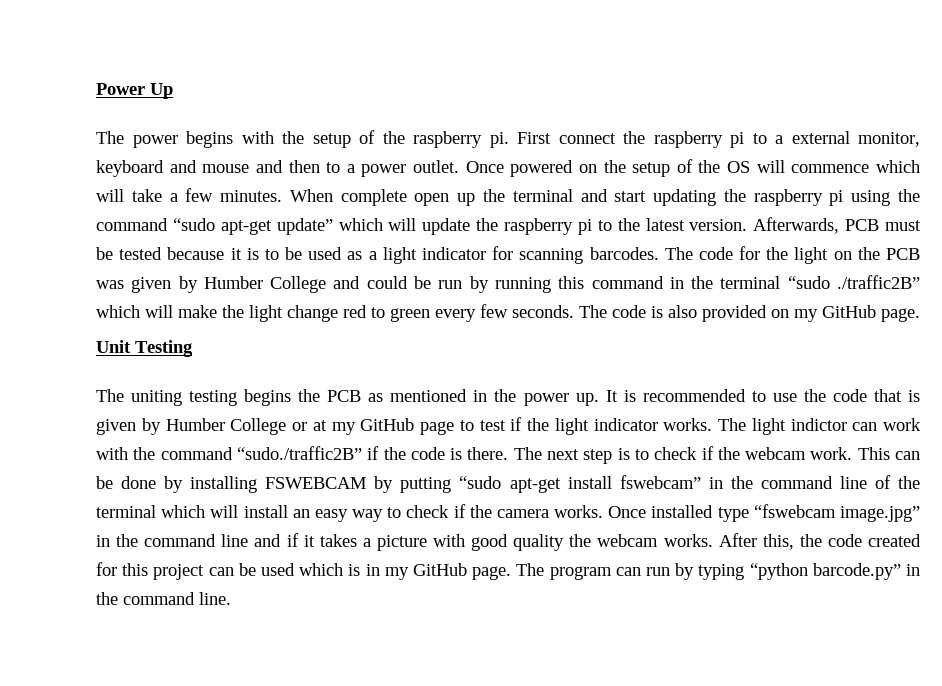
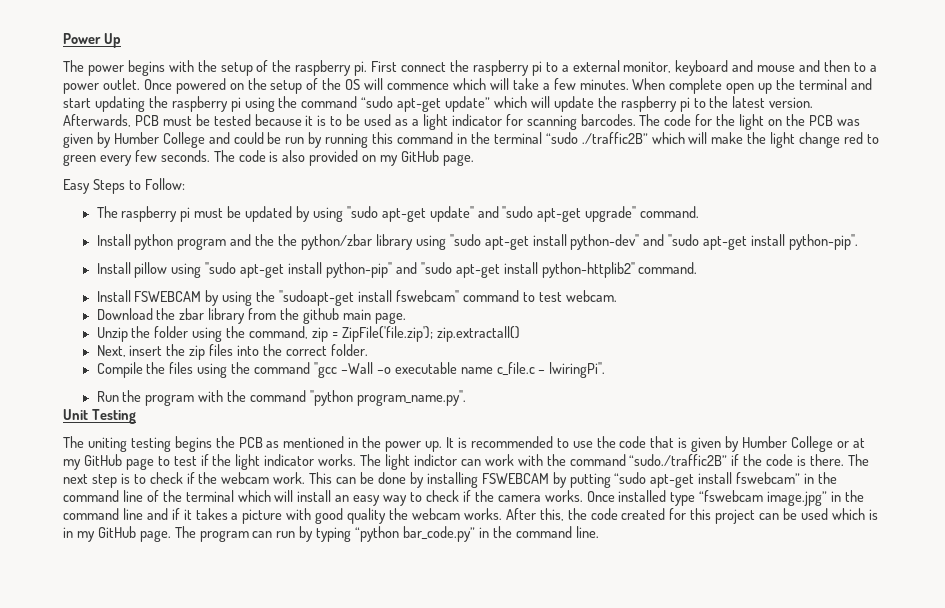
+ Easy Steps to Follow:
+ The raspberry pi must be updated by using "sudo apt-get update" and "sudo apt-get upgrade" command.
+ Install python program and the the python/zbar library using "sudo apt-get install python-dev" and "sudo apt-get install python-pip".
+ Install pillow using "sudo apt-get install python-pip" and "sudo apt-get install python-httplib2" command.
+ Install FSWEBCAM by using the "sudoapt-get install fswebcam" command to test webcam.
+ Download the zbar library from the github main page.
+ Unzip the folder using the command, zip = ZipFile('file.zip'); zip.extractall()
+ Next, insert the zip files into the correct folder.
+ Compile the files using the command "gcc –Wall –o executable name c_file.c – lwiringPi".
+ Run the program with the command "python program_name.py".
- The program can run by typing “python barcode.py” in the command line.
+ The program can run by typing “python bar_code.py” in the command line.

